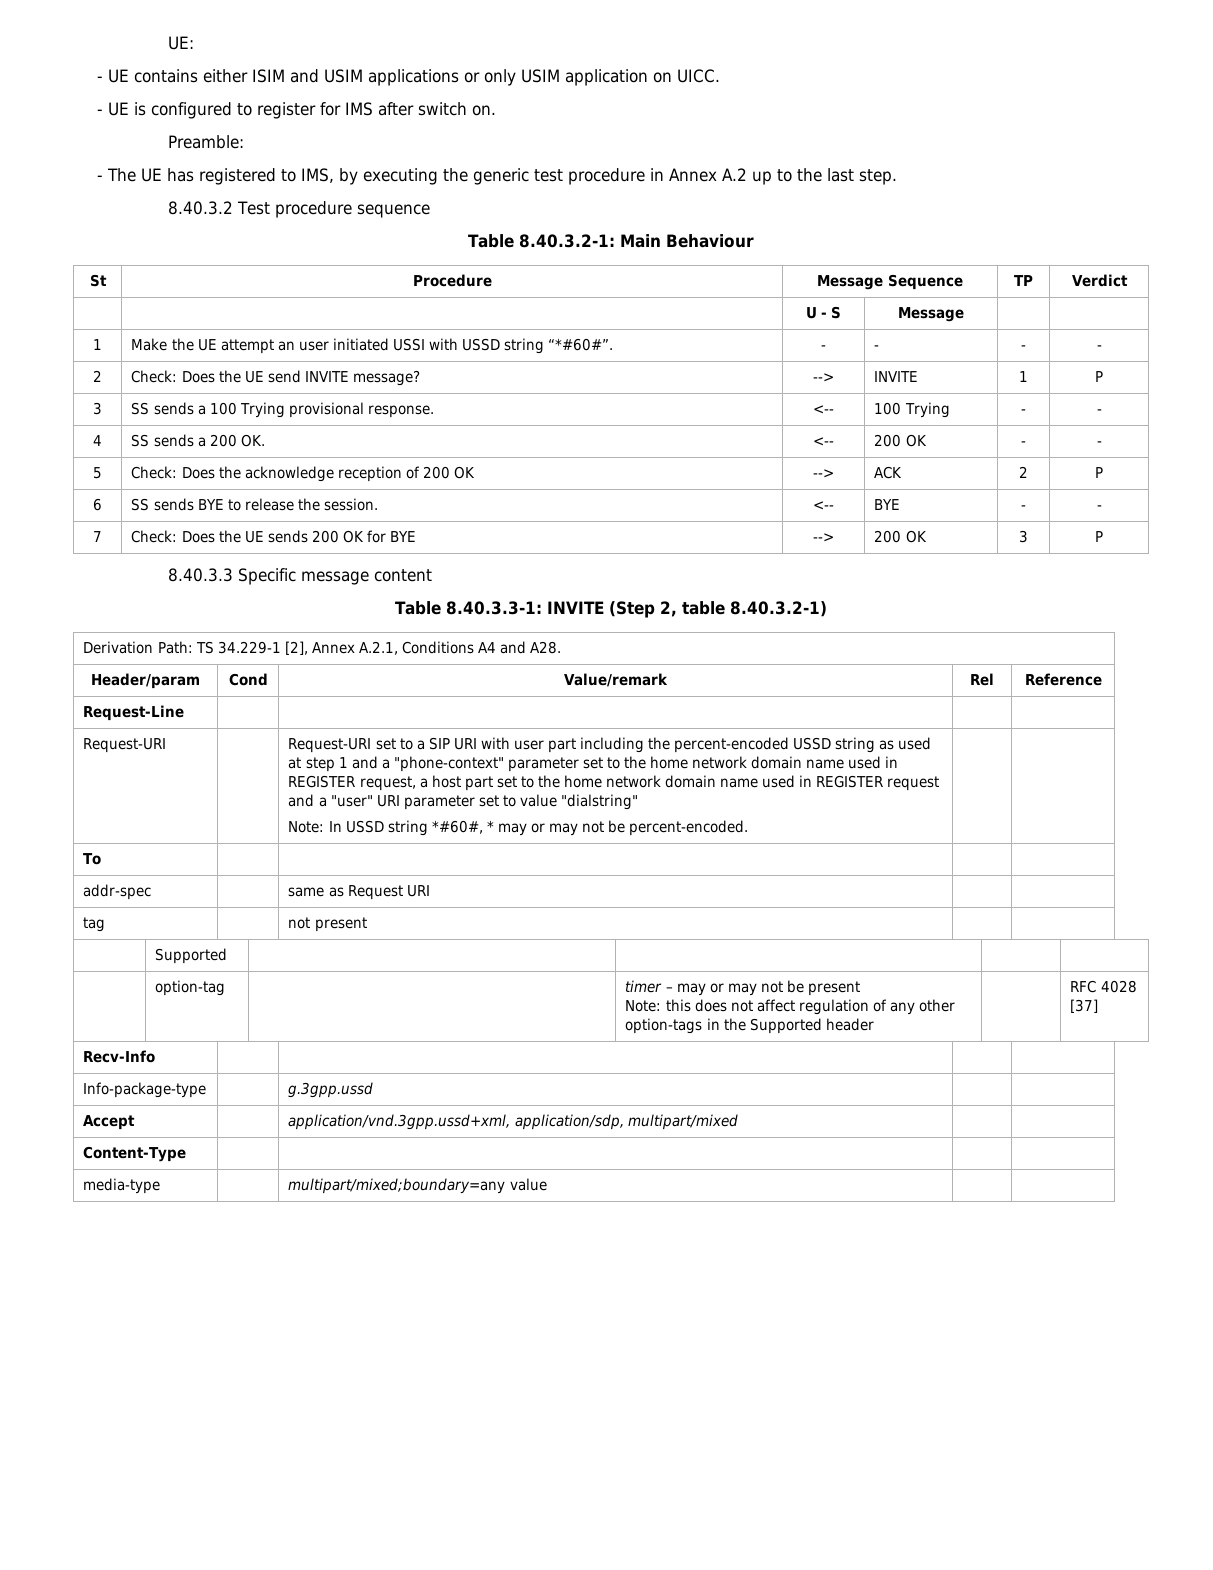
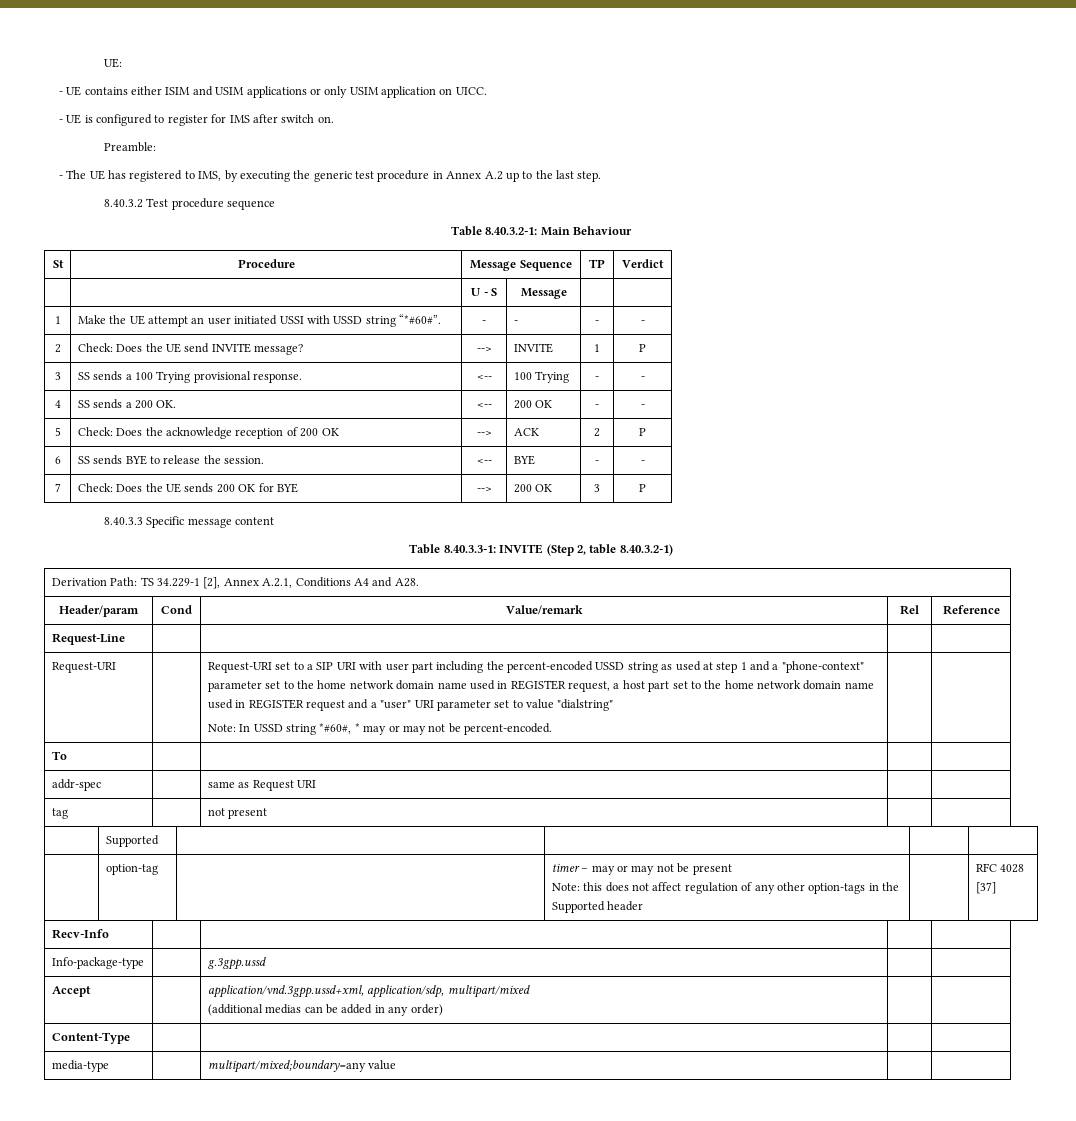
- Accept | | application/vnd.3gpp.ussd+xml, application/sdp, multipart/mixed | |
+ Accept | | application/vnd.3gpp.ussd+xml, application/sdp, multipart/mixed
+ (additional medias can be added in any order) | |

